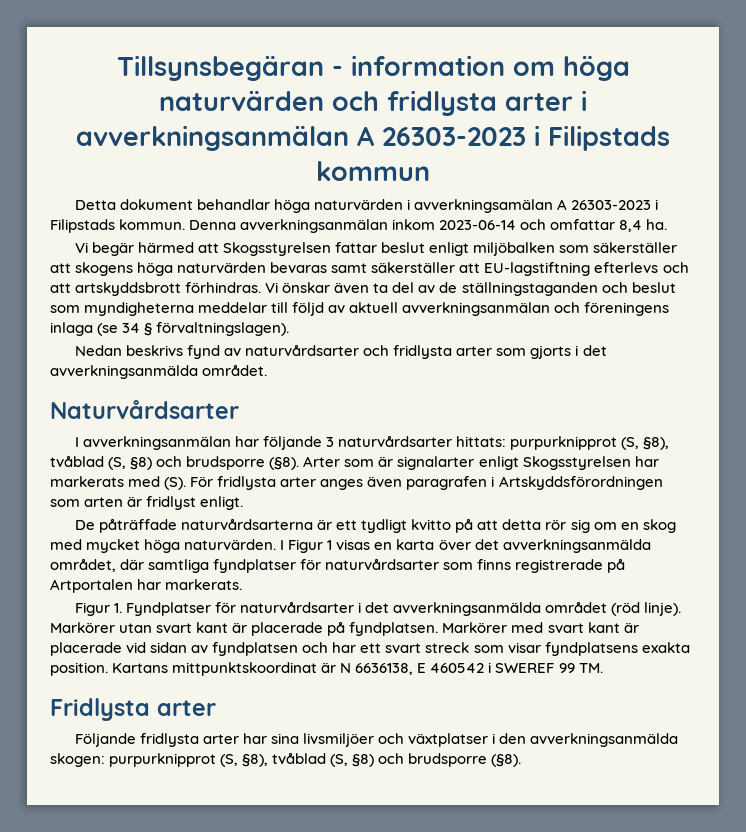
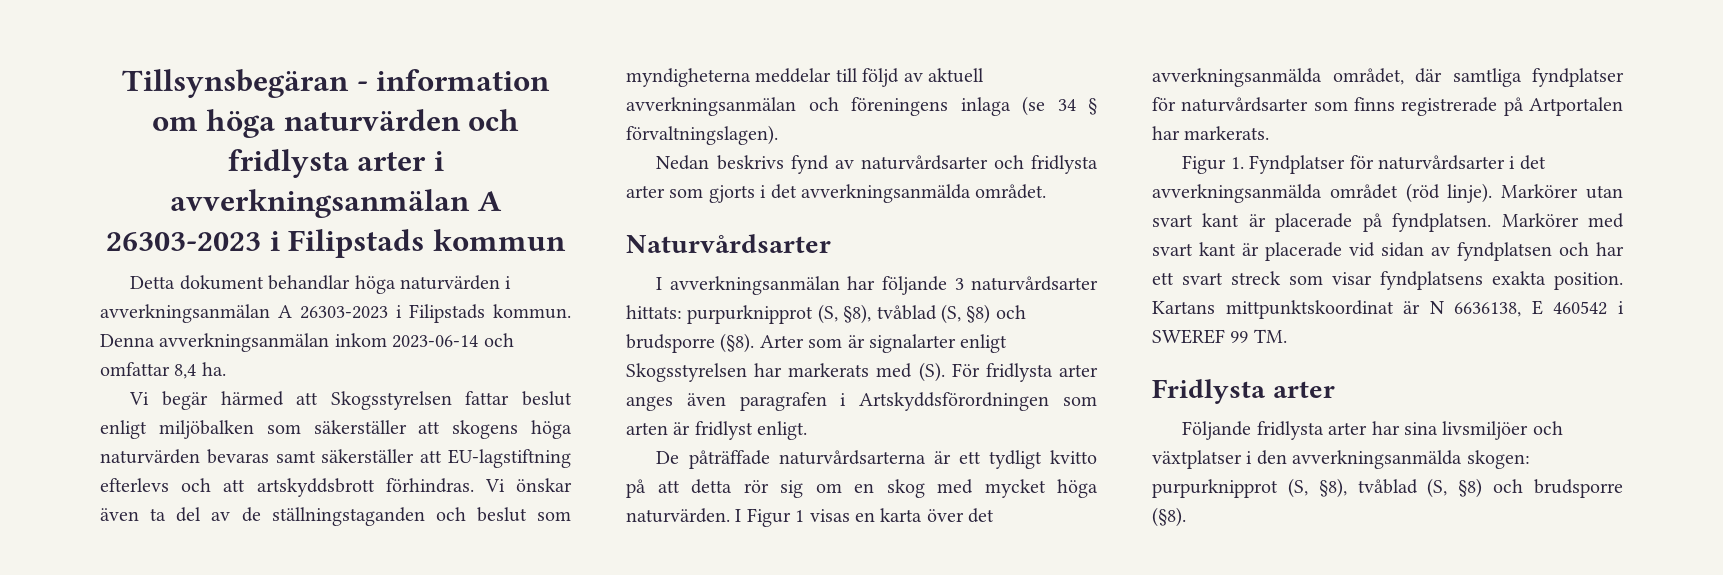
- Detta dokument behandlar höga naturvärden i avverkningsamälan A 26303-2023 i Filipstads kommun.
+ Detta dokument behandlar höga naturvärden i avverkningsanmälan A 26303-2023 i Filipstads kommun.

